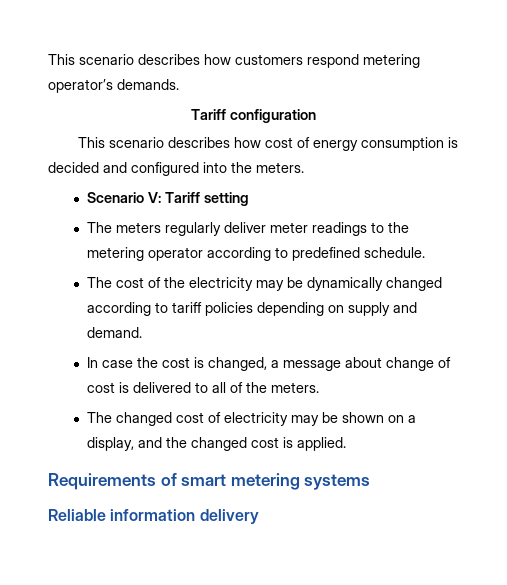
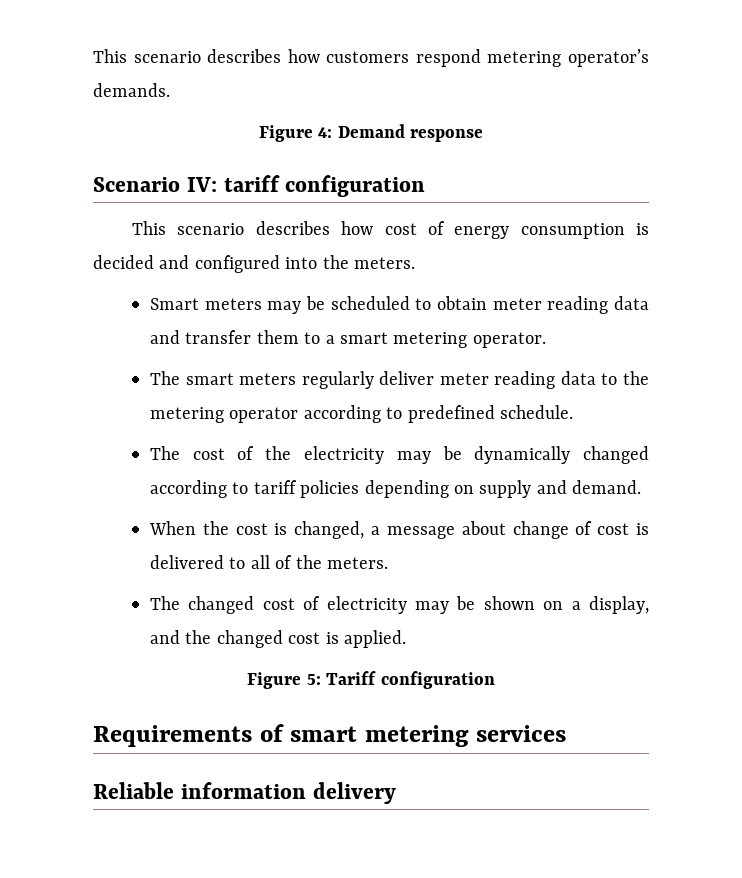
- Tariff configuration
+ Figure 4: Demand response
+ Scenario IV: tariff configuration
- Scenario V: Tariff setting
- The meters regularly deliver meter readings to the metering operator according to predefined schedule.
+ Smart meters may be scheduled to obtain meter reading data and transfer them to a smart metering operator.
+ The smart meters regularly deliver meter reading data to the metering operator according to predefined schedule.
- In case the cost is changed, a message about change of cost is delivered to all of the meters.
+ When the cost is changed, a message about change of cost is delivered to all of the meters.
+ Figure 5: Tariff configuration
- Requirements of smart metering systems
+ Requirements of smart metering services

